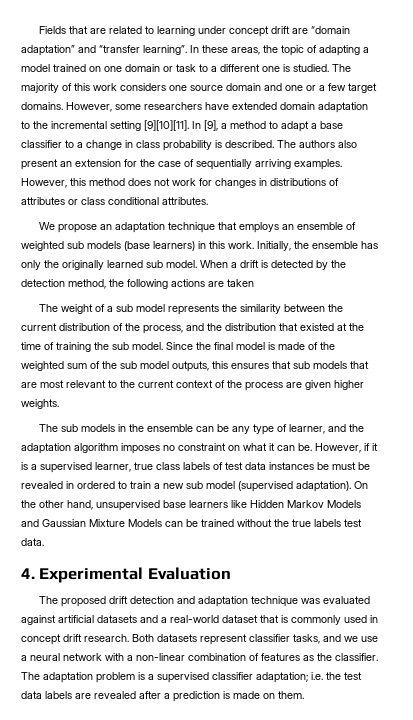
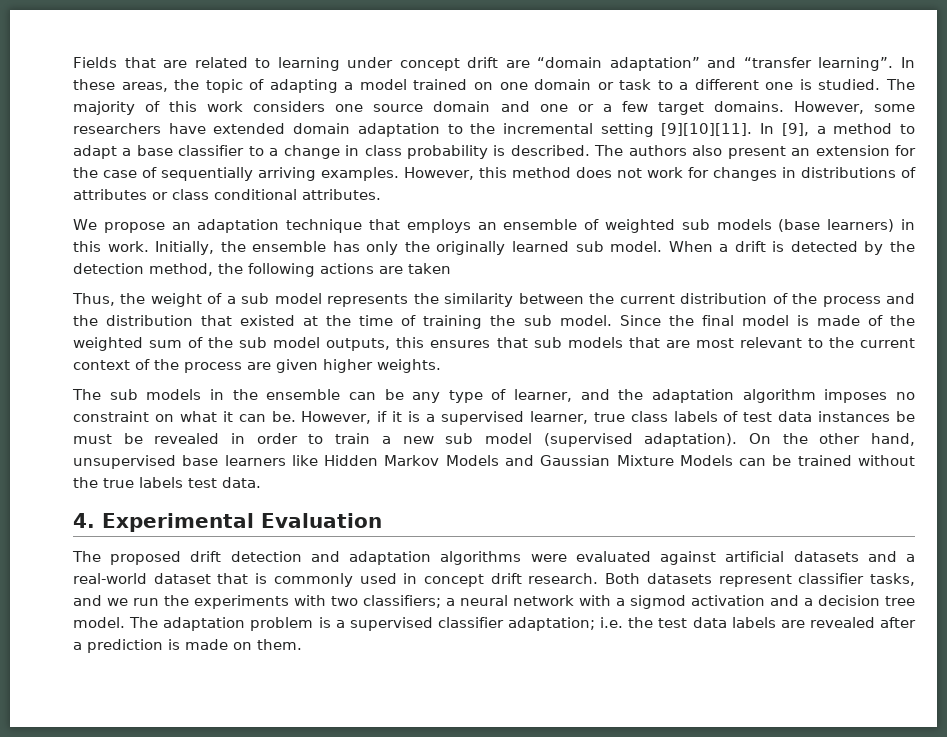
- The weight of a sub model represents the similarity between the current distribution of the process, and the distribution that existed at the time of training the sub model.
+ Thus, the weight of a sub model represents the similarity between the current distribution of the process and the distribution that existed at the time of training the sub model.
- However, if it is a supervised learner, true class labels of test data instances be must be revealed in ordered to train a new sub model (supervised adaptation).
+ However, if it is a supervised learner, true class labels of test data instances be must be revealed in order to train a new sub model (supervised adaptation).
- The proposed drift detection and adaptation technique was evaluated against artificial datasets and a real-world dataset that is commonly used in concept drift research.
+ The proposed drift detection and adaptation algorithms were evaluated against artificial datasets and a real-world dataset that is commonly used in concept drift research.
- Both datasets represent classifier tasks, and we use a neural network with a non-linear combination of features as the classifier.
+ Both datasets represent classifier tasks, and we run the experiments with two classifiers; a neural network with a sigmod activation and a decision tree model.

